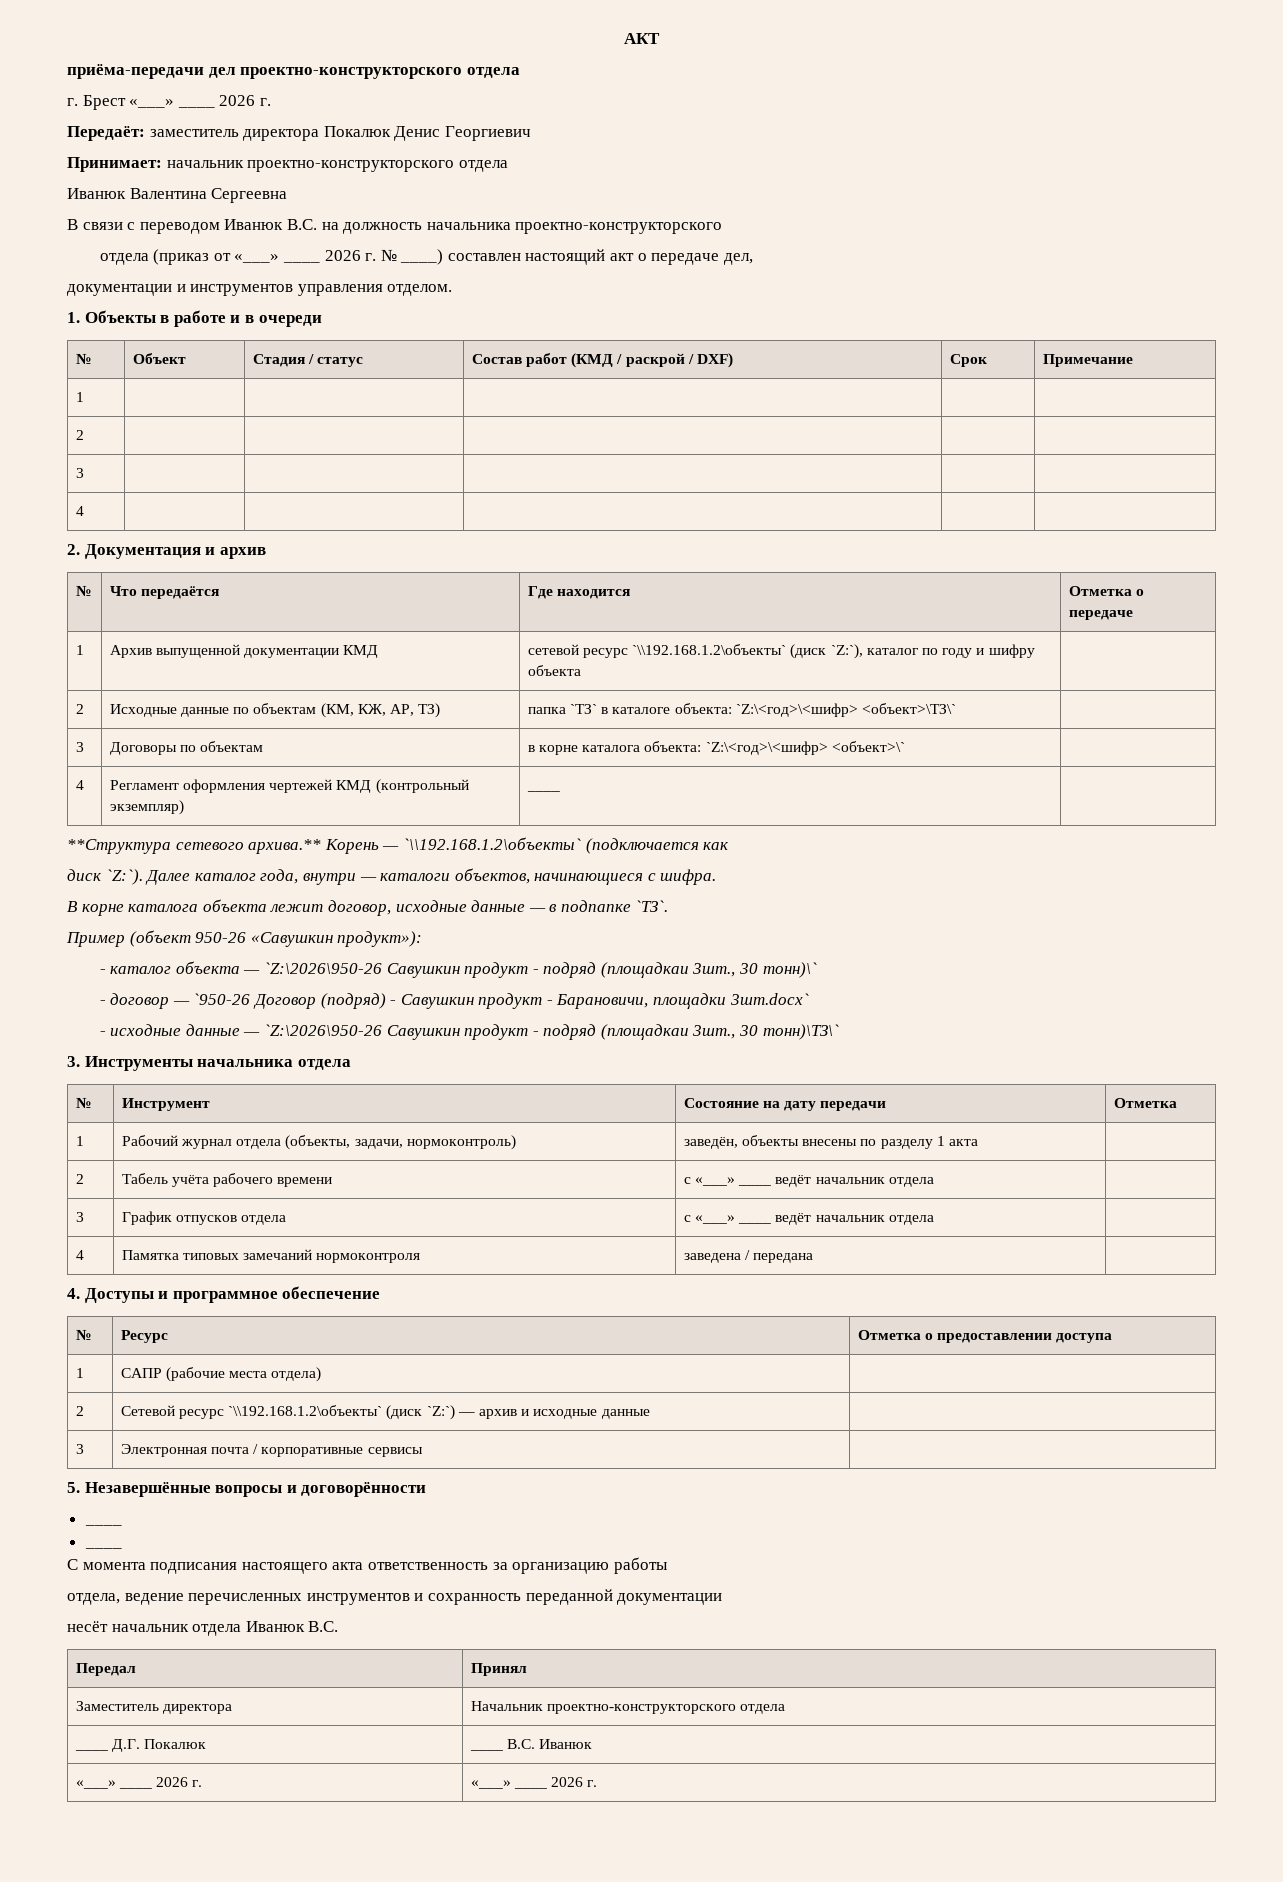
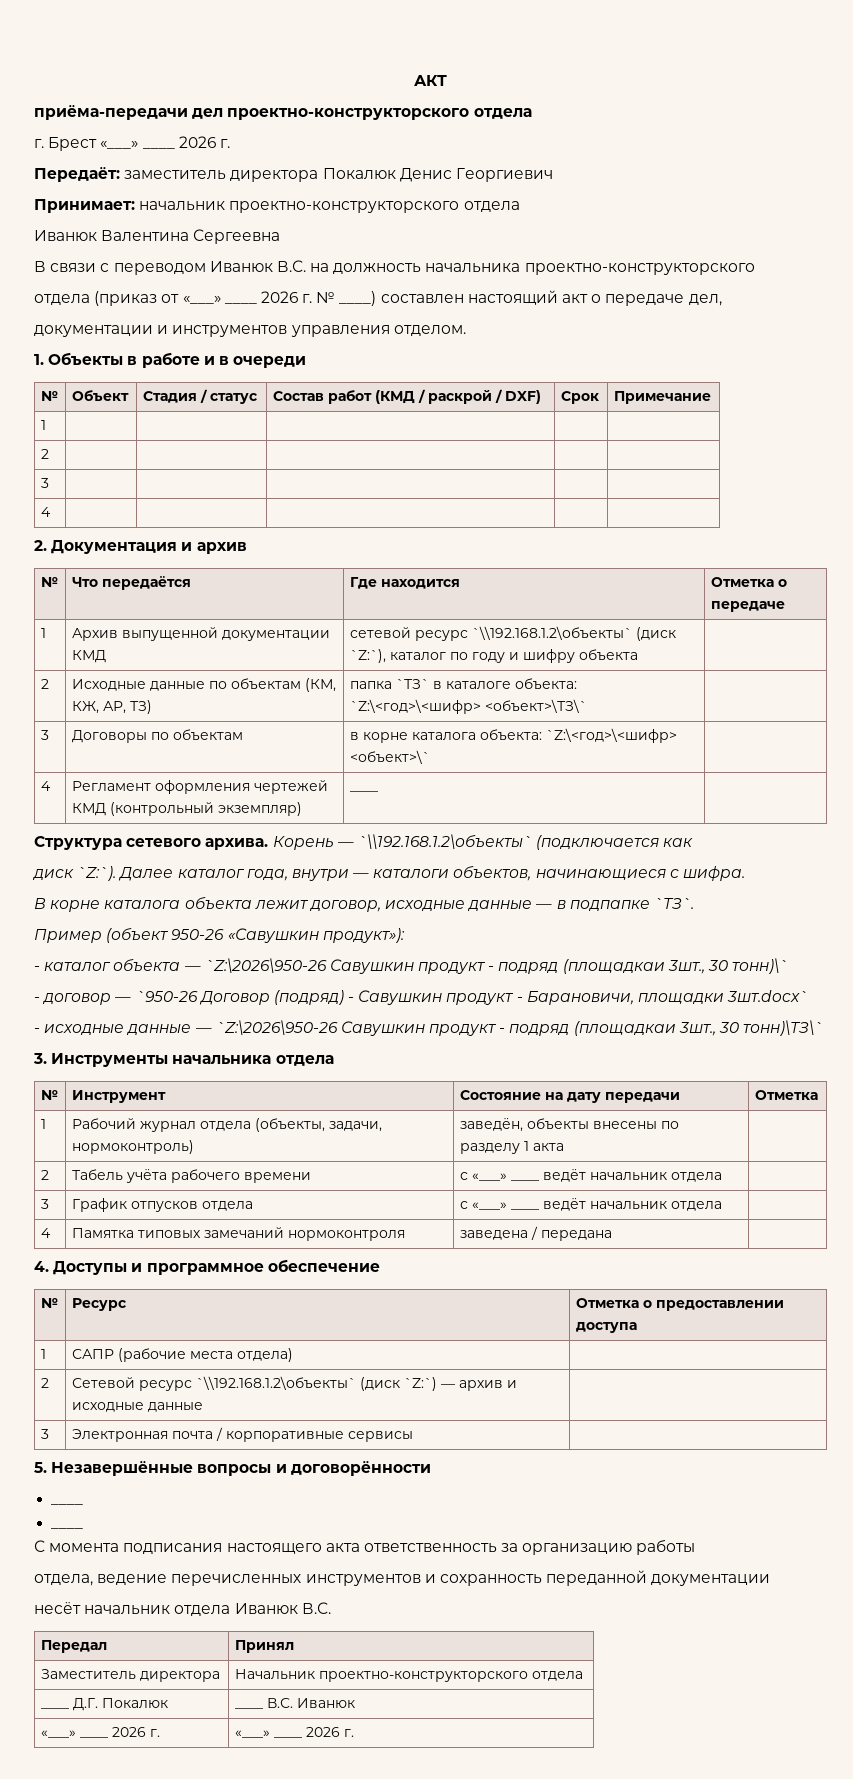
- **Структура сетевого архива.** Корень — `\\192.168.1.2\объекты` (подключается как
+ Структура сетевого архива. Корень — `\\192.168.1.2\объекты` (подключается как

